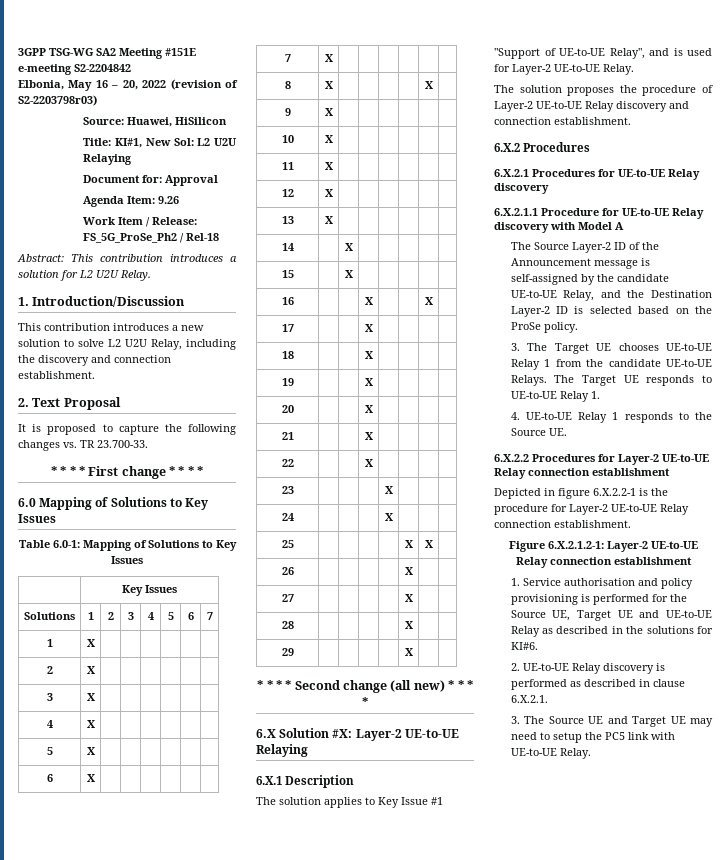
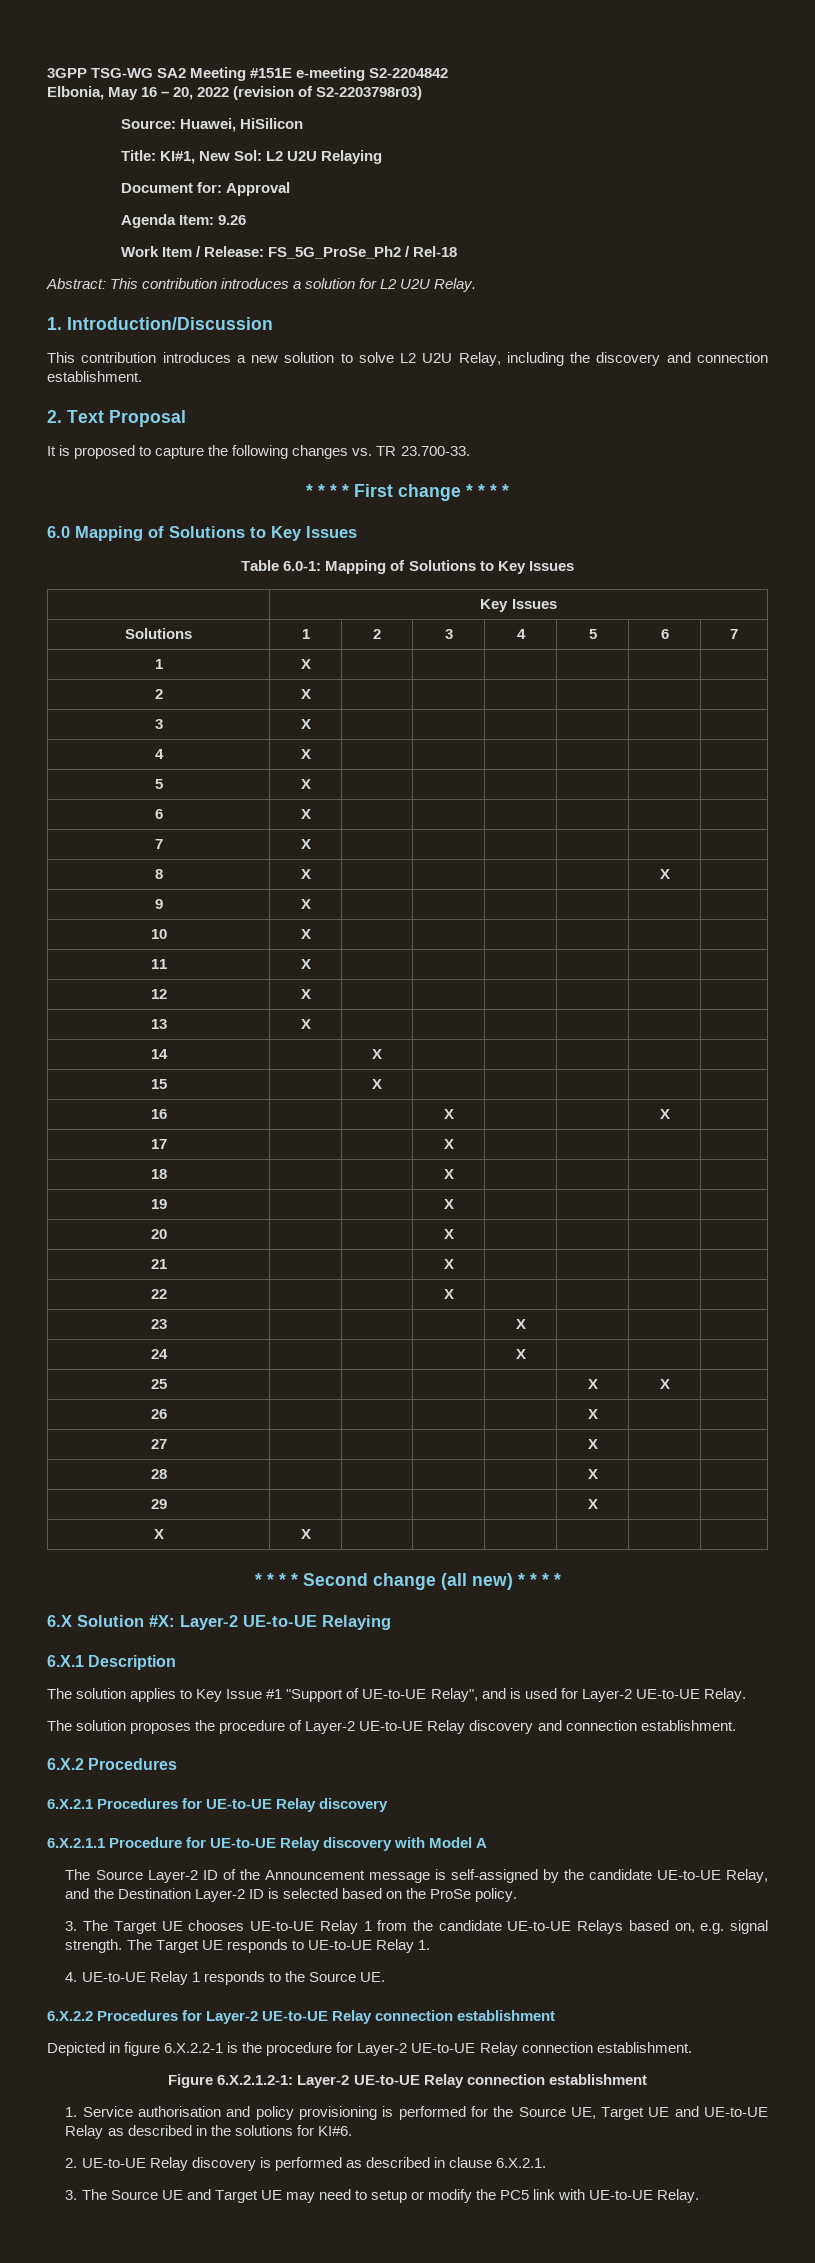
+ X | X | | | | | |
- 3. The Target UE chooses UE-to-UE Relay 1 from the candidate UE-to-UE Relays.
+ 3. The Target UE chooses UE-to-UE Relay 1 from the candidate UE-to-UE Relays based on, e.g. signal strength.
- 3. The Source UE and Target UE may need to setup the PC5 link with UE-to-UE Relay.
+ 3. The Source UE and Target UE may need to setup or modify the PC5 link with UE-to-UE Relay.

